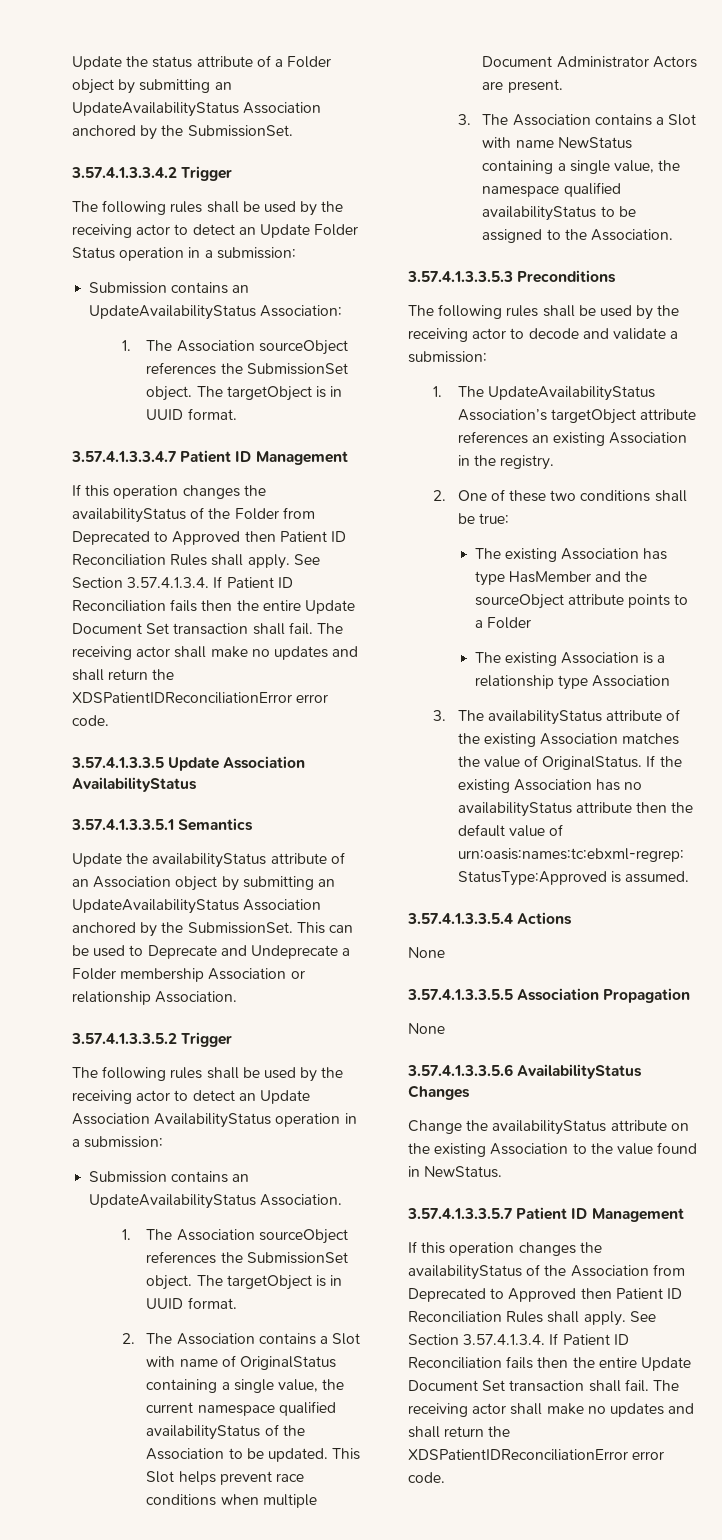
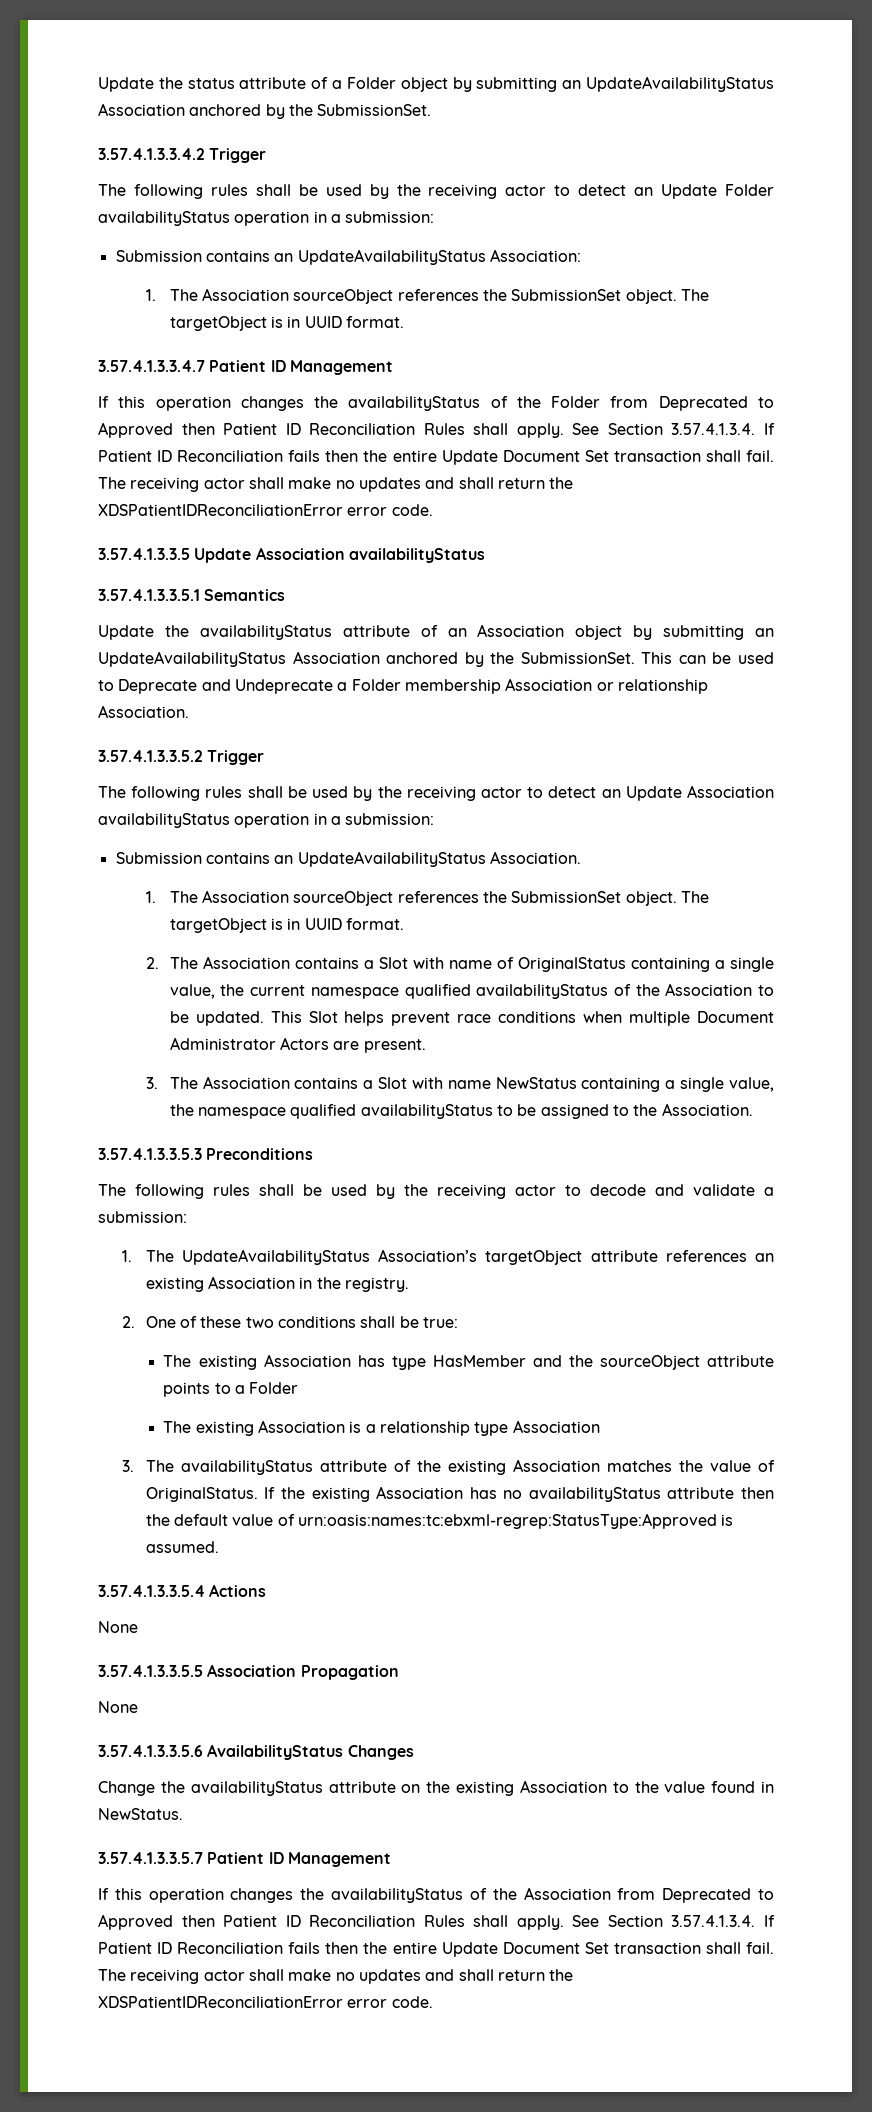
- The following rules shall be used by the receiving actor to detect an Update Folder Status operation in a submission:
+ The following rules shall be used by the receiving actor to detect an Update Folder availabilityStatus operation in a submission:
- 3.57.4.1.3.3.5 Update Association AvailabilityStatus
+ 3.57.4.1.3.3.5 Update Association availabilityStatus
- The following rules shall be used by the receiving actor to detect an Update Association AvailabilityStatus operation in a submission:
+ The following rules shall be used by the receiving actor to detect an Update Association availabilityStatus operation in a submission:

